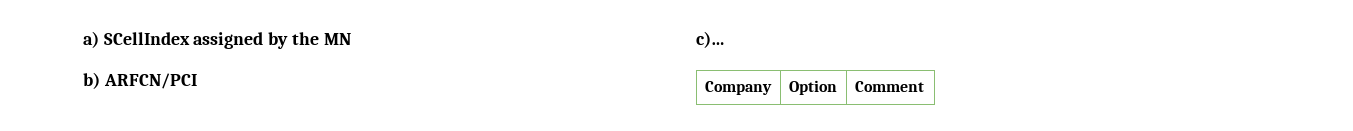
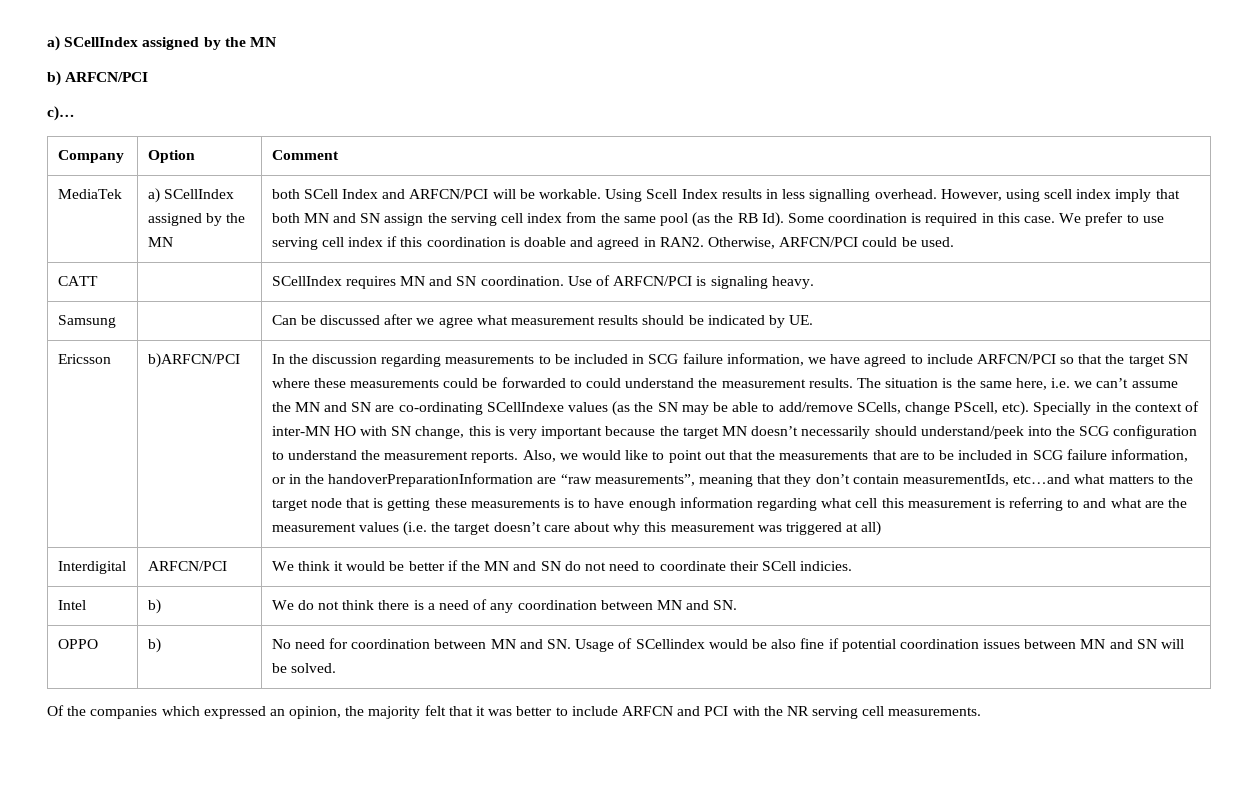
+ MediaTek | a) SCellIndex assigned by the MN | both SCell Index and ARFCN/PCI will be workable. Using Scell Index results in less signalling overhead. However, using scell index imply that both MN and SN assign the serving cell index from the same pool (as the RB Id). Some coordination is required in this case. We prefer to use serving cell index if this coordination is doable and agreed in RAN2. Otherwise, ARFCN/PCI could be used.
+ CATT | | SCellIndex requires MN and SN coordination. Use of ARFCN/PCI is signaling heavy.
+ Samsung | | Can be discussed after we agree what measurement results should be indicated by UE.
+ Ericsson | b)ARFCN/PCI | In the discussion regarding measurements to be included in SCG failure information, we have agreed to include ARFCN/PCI so that the target SN where these measurements could be forwarded to could understand the measurement results. The situation is the same here, i.e. we can’t assume the MN and SN are co-ordinating SCellIndexe values (as the SN may be able to add/remove SCells, change PScell, etc). Specially in the context of inter-MN HO with SN change, this is very important because the target MN doesn’t necessarily should understand/peek into the SCG configuration to understand the measurement reports. Also, we would like to point out that the measurements that are to be included in SCG failure information, or in the handoverPreparationInformation are “raw measurements”, meaning that they don’t contain measurementIds, etc…and what matters to the target node that is getting these measurements is to have enough information regarding what cell this measurement is referring to and what are the measurement values (i.e. the target doesn’t care about why this measurement was triggered at all)
+ Interdigital | ARFCN/PCI | We think it would be better if the MN and SN do not need to coordinate their SCell indicies.
+ Intel | b) | We do not think there is a need of any coordination between MN and SN.
+ OPPO | b) | No need for coordination between MN and SN. Usage of SCellindex would be also fine if potential coordination issues between MN and SN will be solved.
+ Of the companies which expressed an opinion, the majority felt that it was better to include ARFCN and PCI with the NR serving cell measurements.

